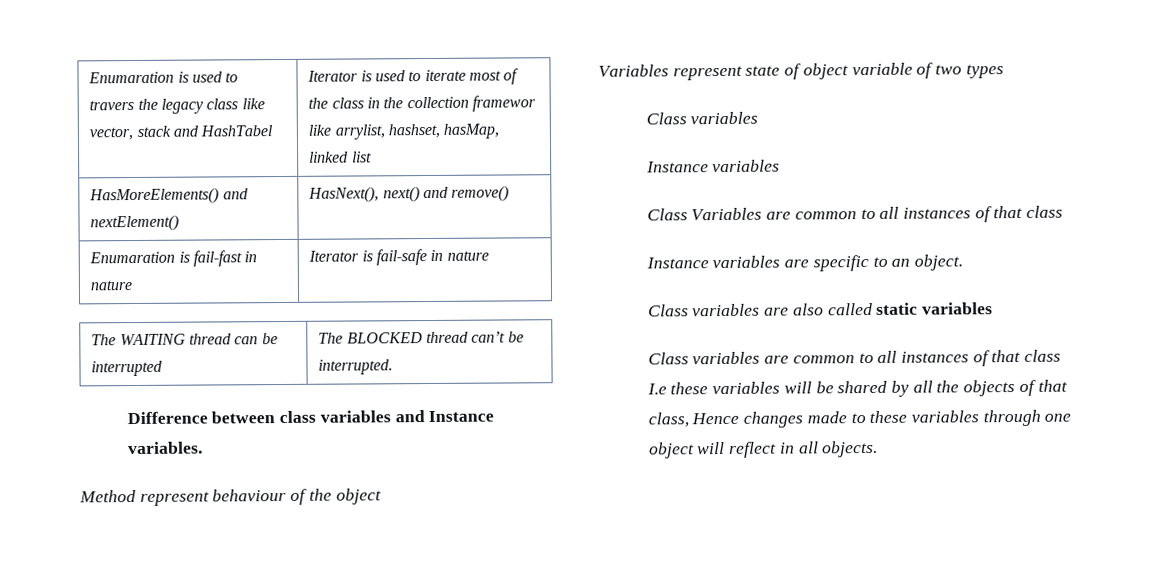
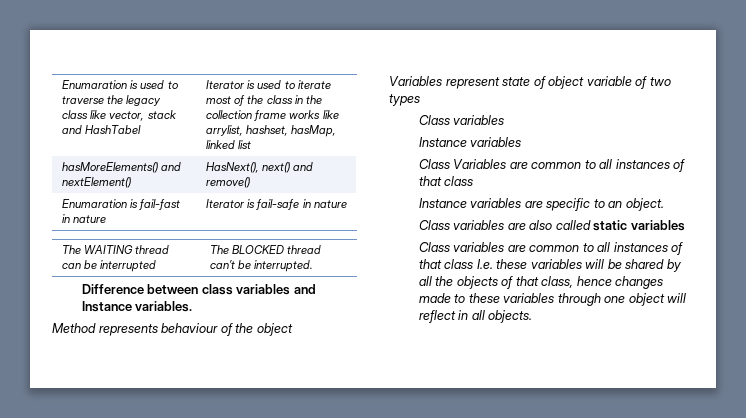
- Enumaration is used to travers the legacy class like vector, stack and HashTabel | Iterator is used to iterate most of the class in the collection framewor like arrylist, hashset, hasMap, linked list
+ Enumaration is used to traverse the legacy class like vector, stack and HashTabel | Iterator is used to iterate most of the class in the collection frame works like arrylist, hashset, hasMap, linked list
- HasMoreElements() and nextElement() | HasNext(), next() and remove()
+ hasMoreElements() and nextElement() | HasNext(), next() and remove()
- Method represent behaviour of the object
+ Method represents behaviour of the object
- Class variables are common to all instances of that class I.e these variables will be shared by all the objects of that class, Hence changes made to these variables through one object will reflect in all objects.
+ Class variables are common to all instances of that class I.e. these variables will be shared by all the objects of that class, hence changes made to these variables through one object will reflect in all objects.

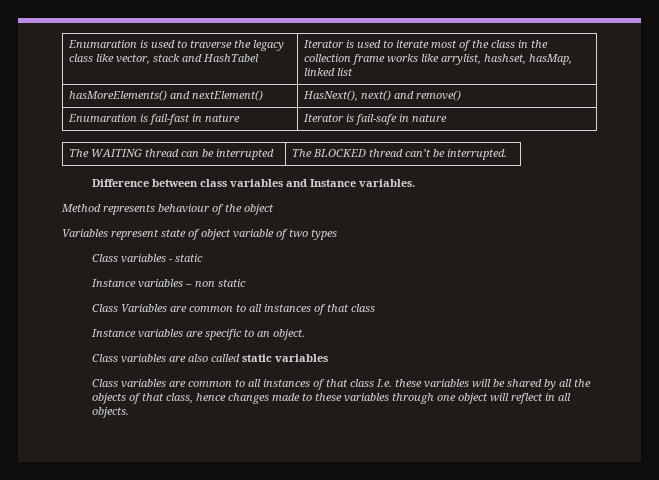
  Variables represent state of object variable of two types
- Class variables
- Instance variables
+ Class variables - static
+ Instance variables – non static

